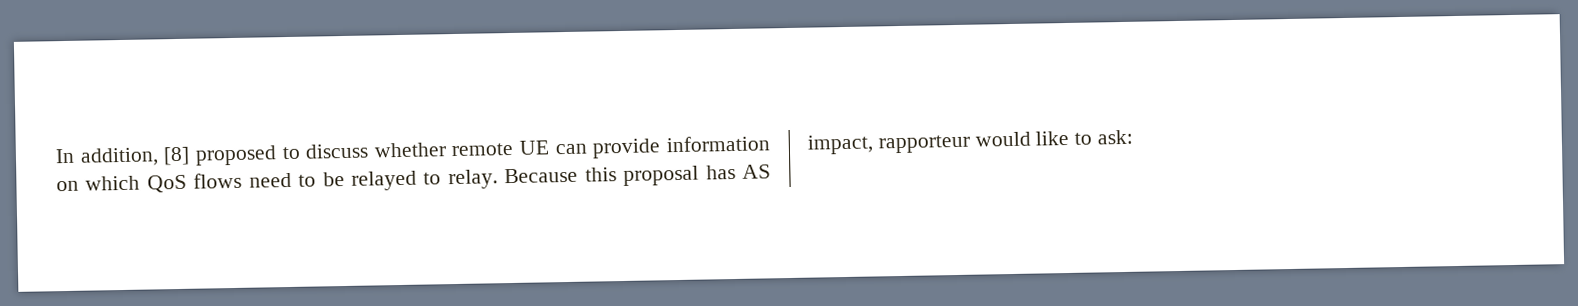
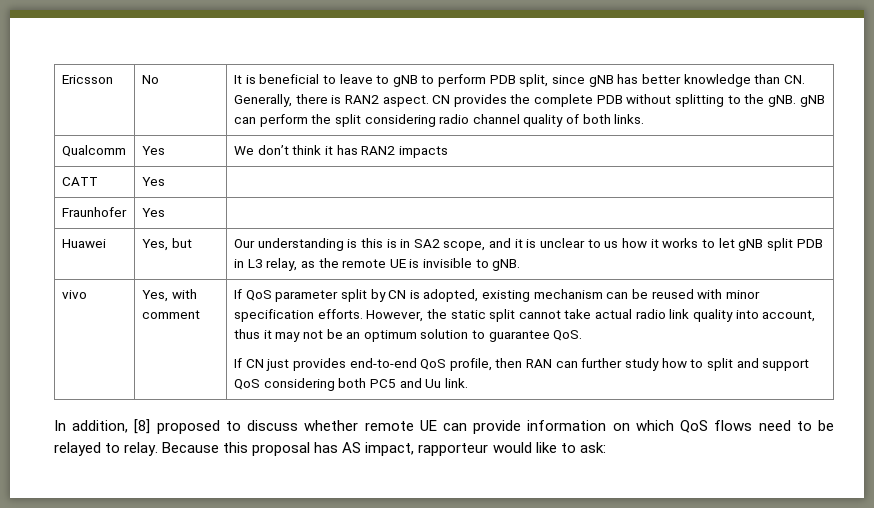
+ Ericsson | No | It is beneficial to leave to gNB to perform PDB split, since gNB has better knowledge than CN. Generally, there is RAN2 aspect. CN provides the complete PDB without splitting to the gNB. gNB can perform the split considering radio channel quality of both links.
+ Qualcomm | Yes | We don’t think it has RAN2 impacts
+ CATT | Yes |
+ Fraunhofer | Yes |
+ Huawei | Yes, but | Our understanding is this is in SA2 scope, and it is unclear to us how it works to let gNB split PDB in L3 relay, as the remote UE is invisible to gNB.
+ vivo | Yes, with comment | If QoS parameter split by CN is adopted, existing mechanism can be reused with minor specification efforts. However, the static split cannot take actual radio link quality into account, thus it may not be an optimum solution to guarantee QoS.
+ If CN just provides end-to-end QoS profile, then RAN can further study how to split and support QoS considering both PC5 and Uu link.

